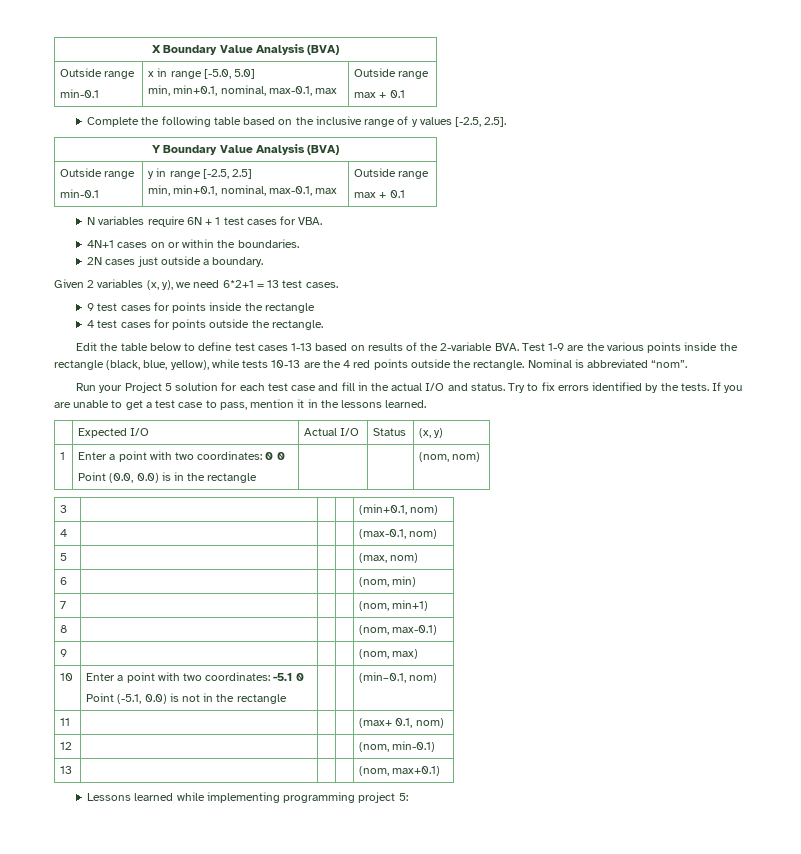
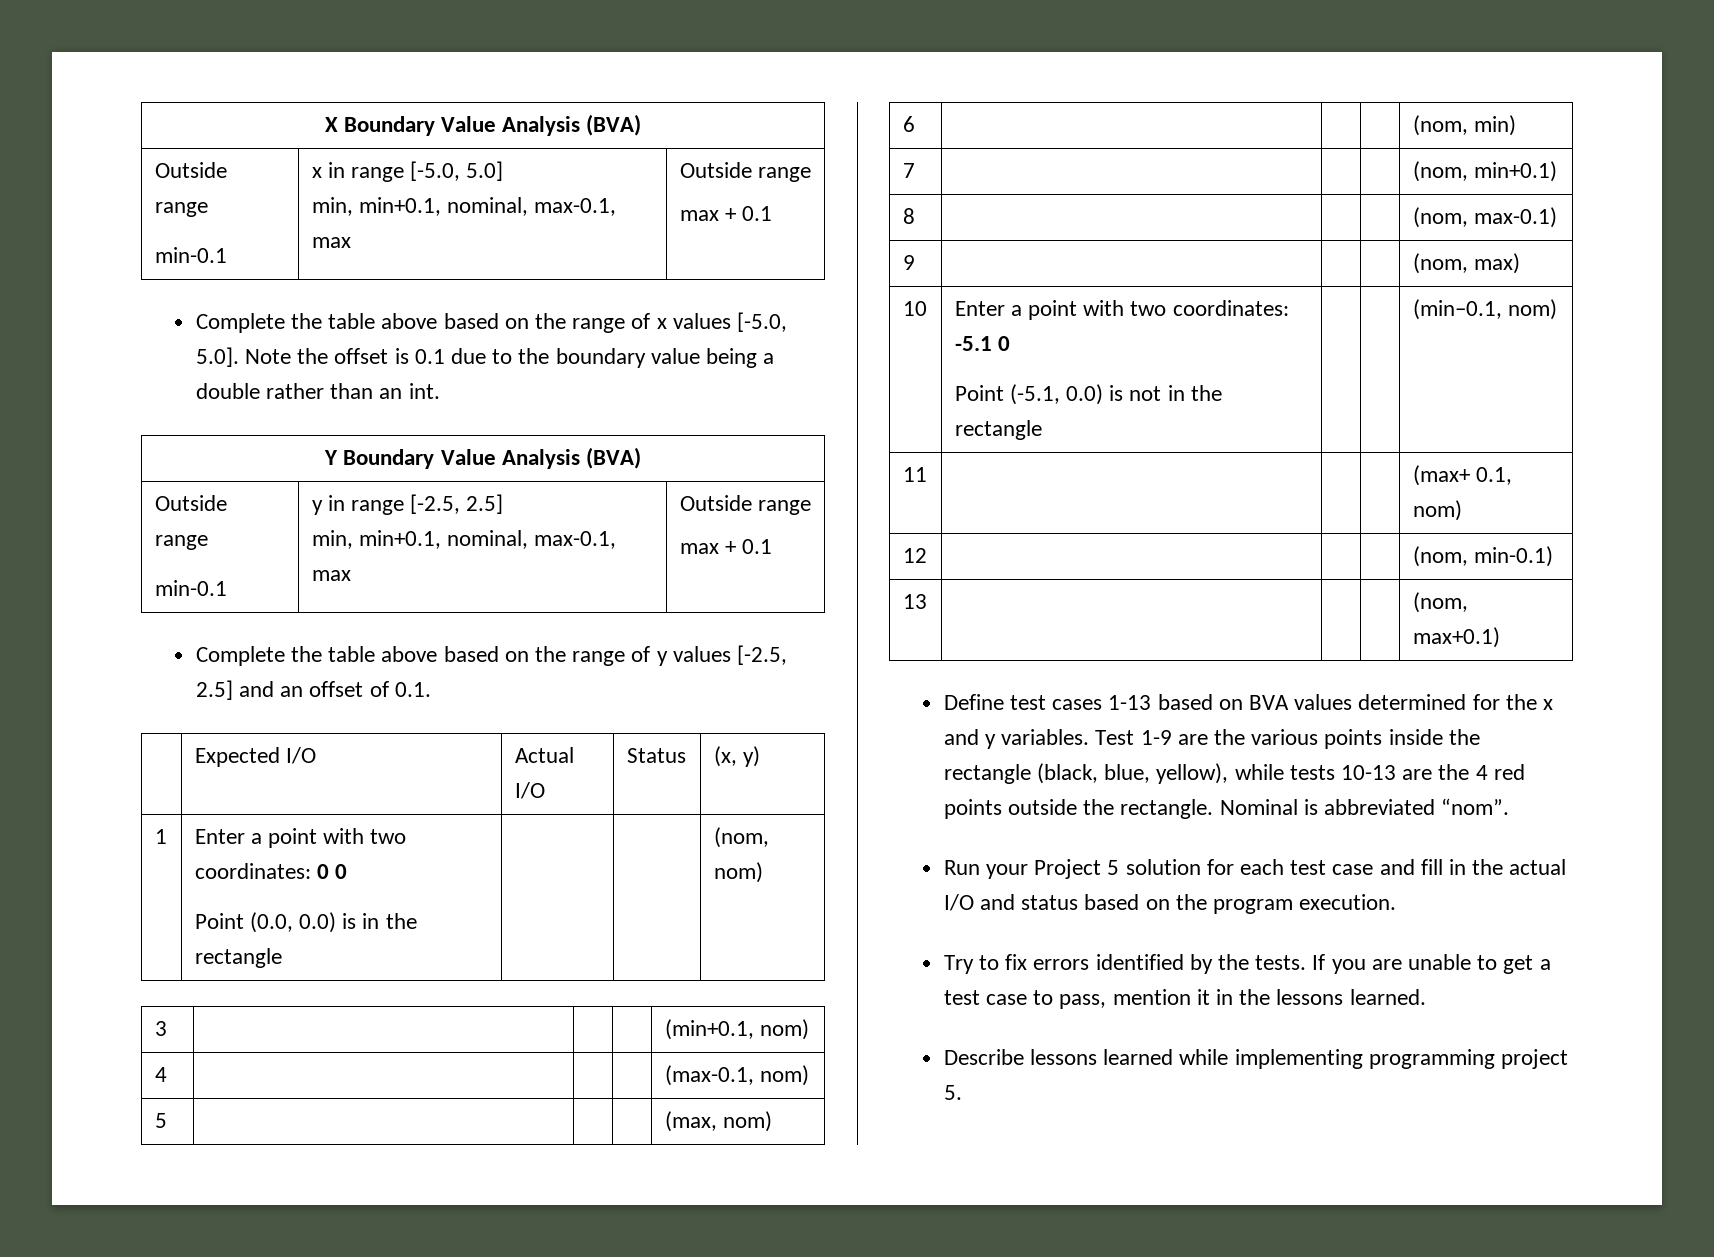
- Complete the following table based on the inclusive range of y values [-2.5, 2.5].
+ Complete the table above based on the range of x values [-5.0, 5.0]. Note the offset is 0.1 due to the boundary value being a double rather than an int.
- N variables require 6N + 1 test cases for VBA.
- 4N+1 cases on or within the boundaries.
- 2N cases just outside a boundary.
- Given 2 variables (x, y), we need 6*2+1 = 13 test cases.
- 9 test cases for points inside the rectangle
- 4 test cases for points outside the rectangle.
- Edit the table below to define test cases 1-13 based on results of the 2-variable BVA. Test 1-9 are the various points inside the rectangle (black, blue, yellow), while tests 10-13 are the 4 red points outside the rectangle. Nominal is abbreviated “nom”.
- Run your Project 5 solution for each test case and fill in the actual I/O and status. Try to fix errors identified by the tests. If you are unable to get a test case to pass, mention it in the lessons learned.
+ Complete the table above based on the range of y values [-2.5, 2.5] and an offset of 0.1.
- 7 | | | | (nom, min+1)
+ 7 | | | | (nom, min+0.1)
- Lessons learned while implementing programming project 5:
+ Define test cases 1-13 based on BVA values determined for the x and y variables. Test 1-9 are the various points inside the rectangle (black, blue, yellow), while tests 10-13 are the 4 red points outside the rectangle. Nominal is abbreviated “nom”.
+ Run your Project 5 solution for each test case and fill in the actual I/O and status based on the program execution.
+ Try to fix errors identified by the tests. If you are unable to get a test case to pass, mention it in the lessons learned.
+ Describe lessons learned while implementing programming project 5.

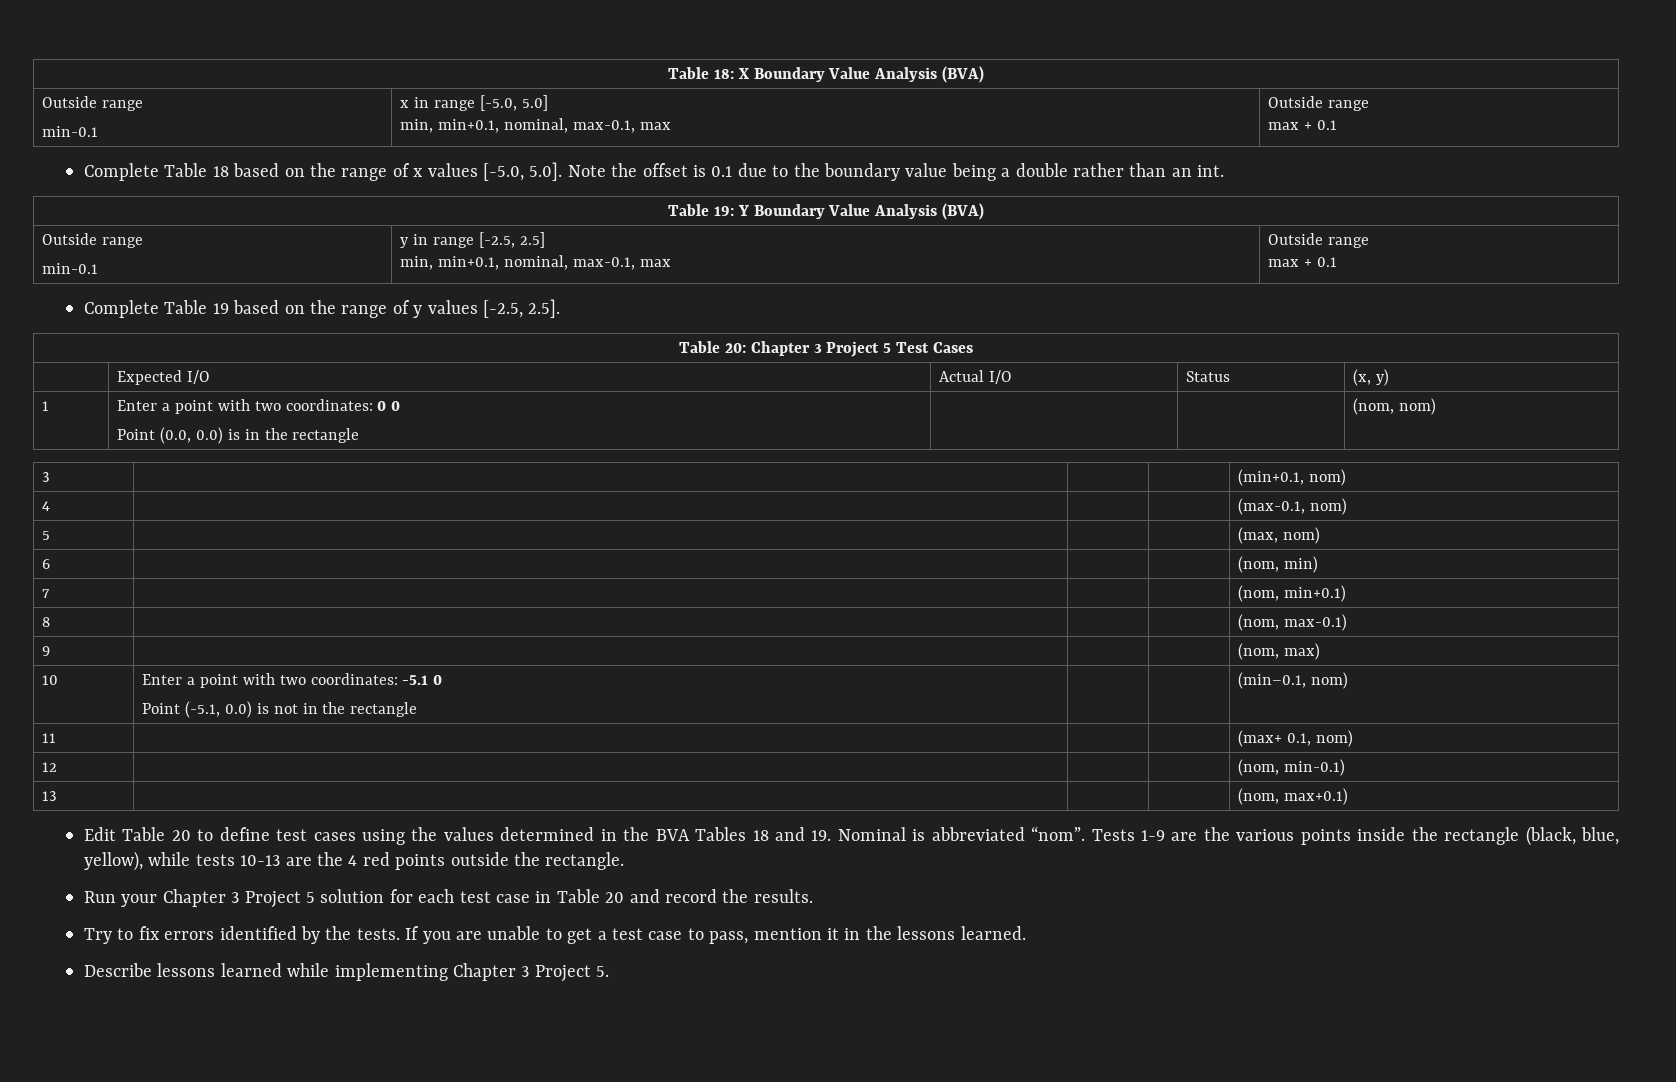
- X Boundary Value Analysis (BVA)
+ Table 18: X Boundary Value Analysis (BVA)
- Complete the table above based on the range of x values [-5.0, 5.0]. Note the offset is 0.1 due to the boundary value being a double rather than an int.
+ Complete Table 18 based on the range of x values [-5.0, 5.0]. Note the offset is 0.1 due to the boundary value being a double rather than an int.
- Y Boundary Value Analysis (BVA)
+ Table 19: Y Boundary Value Analysis (BVA)
- Complete the table above based on the range of y values [-2.5, 2.5] and an offset of 0.1.
+ Complete Table 19 based on the range of y values [-2.5, 2.5].
+ Table 20: Chapter 3 Project 5 Test Cases
- Define test cases 1-13 based on BVA values determined for the x and y variables. Test 1-9 are the various points inside the rectangle (black, blue, yellow), while tests 10-13 are the 4 red points outside the rectangle. Nominal is abbreviated “nom”.
+ Edit Table 20 to define test cases using the values determined in the BVA Tables 18 and 19. Nominal is abbreviated “nom”. Tests 1-9 are the various points inside the rectangle (black, blue, yellow), while tests 10-13 are the 4 red points outside the rectangle.
- Run your Project 5 solution for each test case and fill in the actual I/O and status based on the program execution.
+ Run your Chapter 3 Project 5 solution for each test case in Table 20 and record the results.
- Describe lessons learned while implementing programming project 5.
+ Describe lessons learned while implementing Chapter 3 Project 5.

